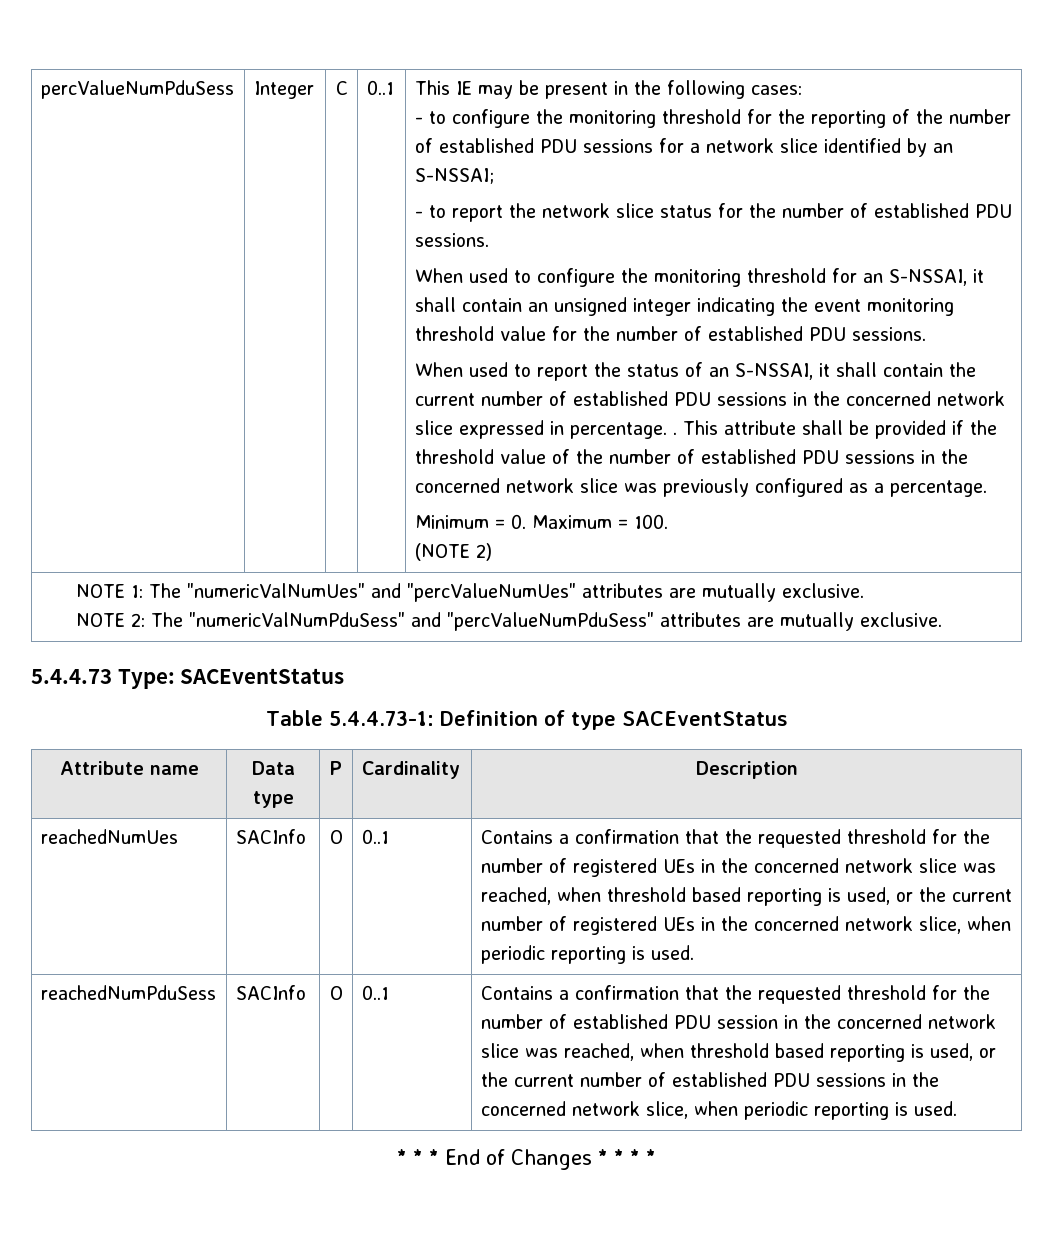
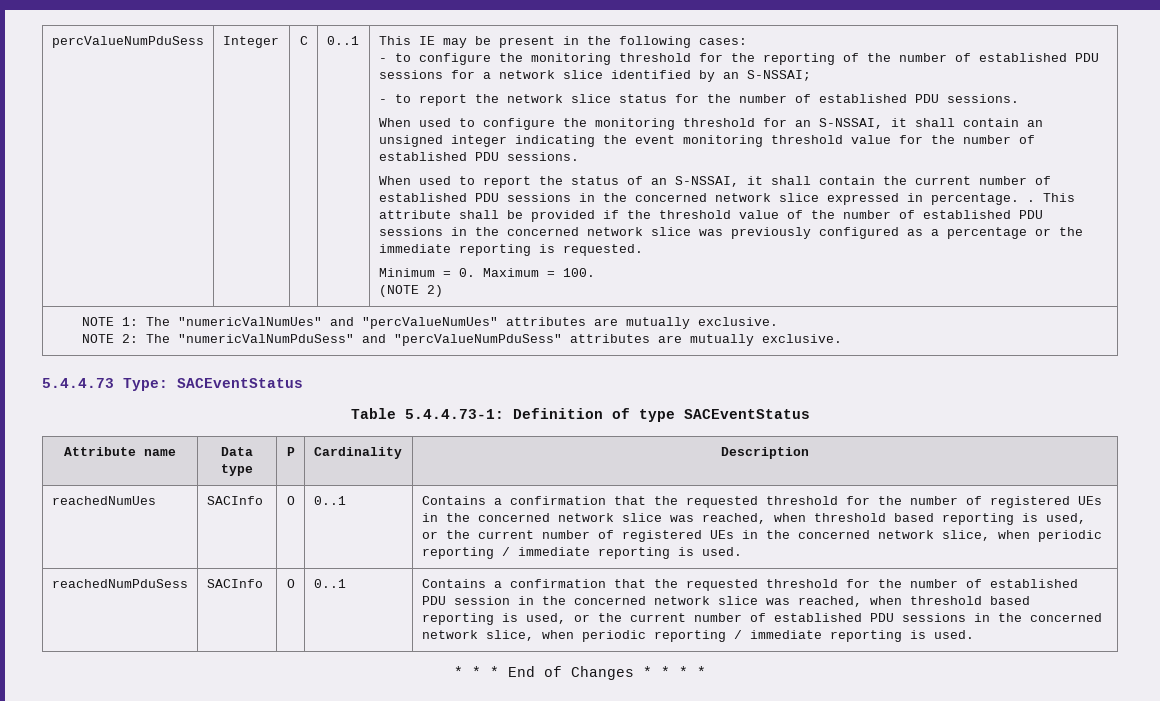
- This attribute shall be provided if the threshold value of the number of established PDU sessions in the concerned network slice was previously configured as a percentage.
+ This attribute shall be provided if the threshold value of the number of established PDU sessions in the concerned network slice was previously configured as a percentage or the immediate reporting is requested.
- Contains a confirmation that the requested threshold for the number of registered UEs in the concerned network slice was reached, when threshold based reporting is used, or the current number of registered UEs in the concerned network slice, when periodic reporting is used.
+ Contains a confirmation that the requested threshold for the number of registered UEs in the concerned network slice was reached, when threshold based reporting is used, or the current number of registered UEs in the concerned network slice, when periodic reporting / immediate reporting is used.
- Contains a confirmation that the requested threshold for the number of established PDU session in the concerned network slice was reached, when threshold based reporting is used, or the current number of established PDU sessions in the concerned network slice, when periodic reporting is used.
+ Contains a confirmation that the requested threshold for the number of established PDU session in the concerned network slice was reached, when threshold based reporting is used, or the current number of established PDU sessions in the concerned network slice, when periodic reporting / immediate reporting is used.

